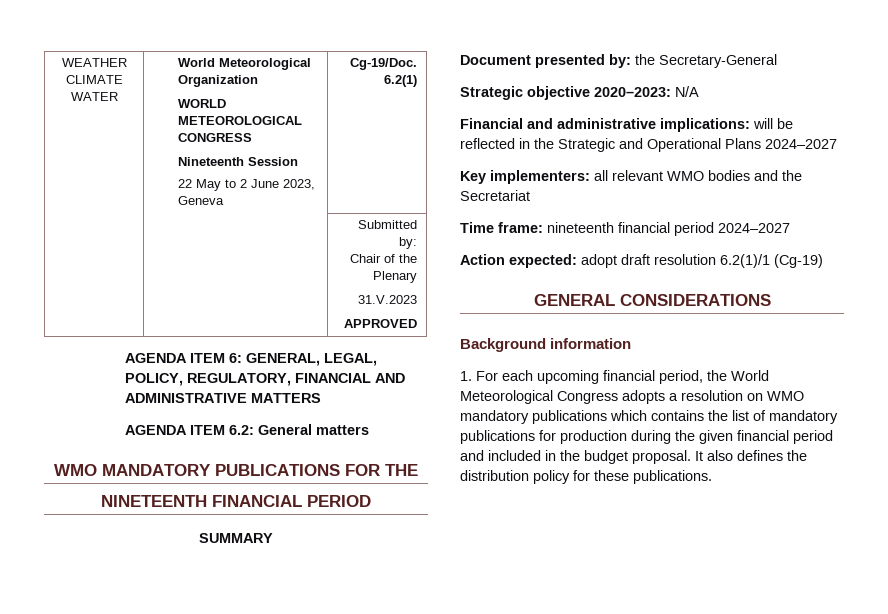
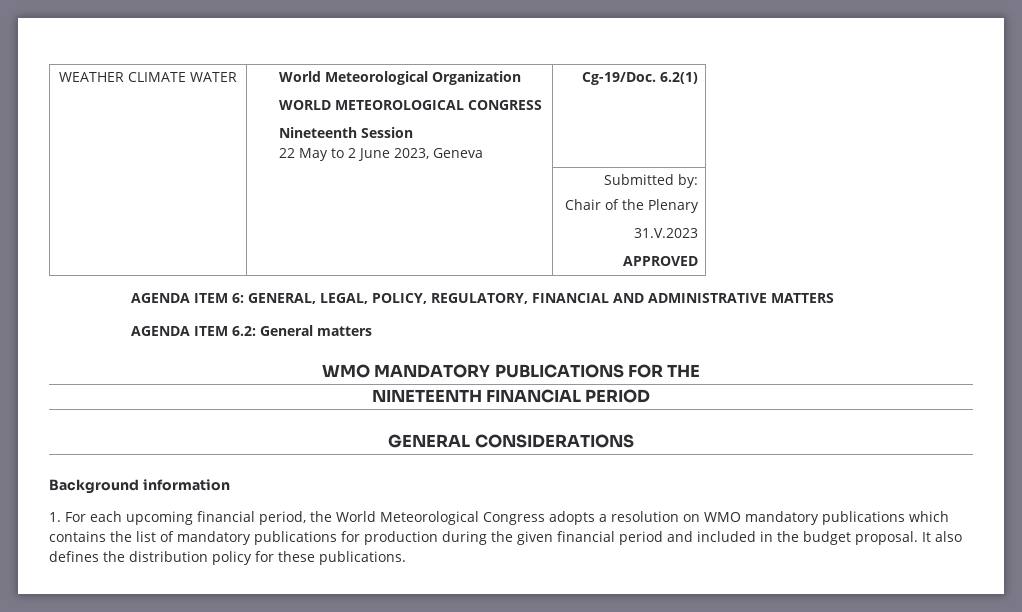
- SUMMARY
- Document presented by: the Secretary-General
- Strategic objective 2020–2023: N/A
- Financial and administrative implications: will be reflected in the Strategic and Operational Plans 2024–2027
- Key implementers: all relevant WMO bodies and the Secretariat
- Time frame: nineteenth financial period 2024–2027
- Action expected: adopt draft resolution 6.2(1)/1 (Cg-19)

